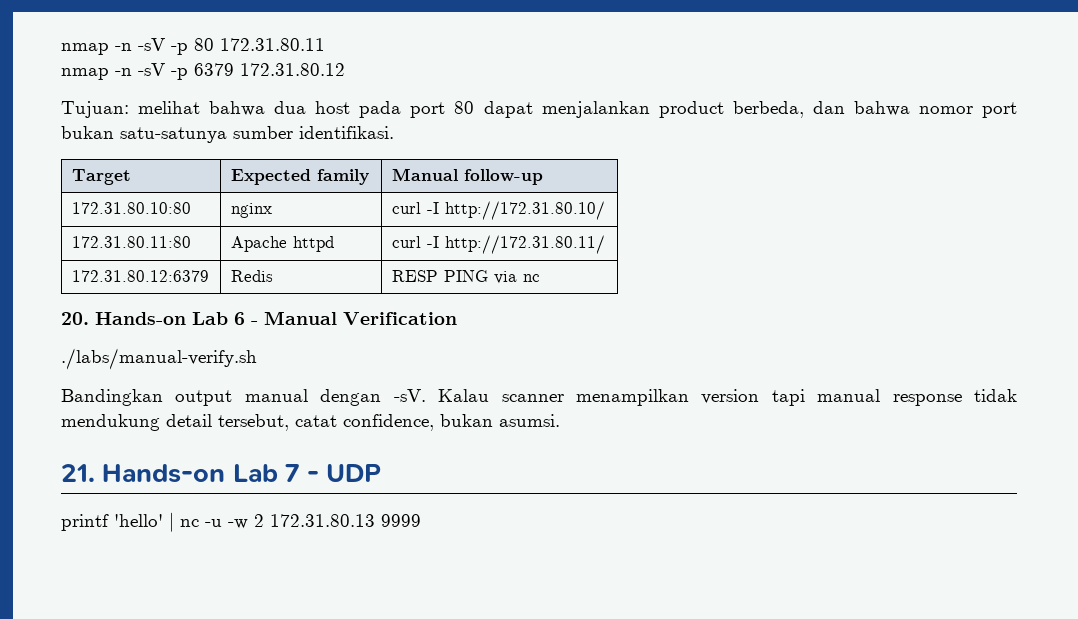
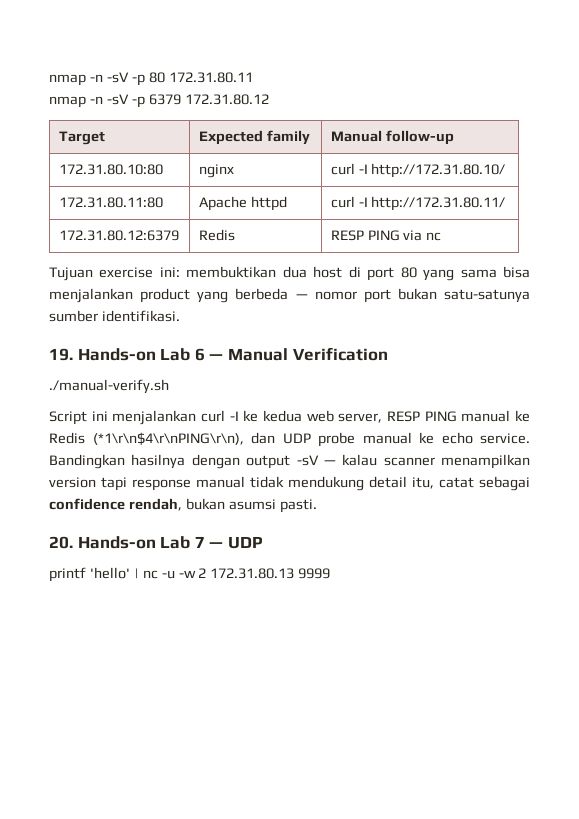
- Tujuan: melihat bahwa dua host pada port 80 dapat menjalankan product berbeda, dan bahwa nomor port bukan satu-satunya sumber identifikasi.
- 20. Hands-on Lab 6 - Manual Verification
+ Tujuan exercise ini: membuktikan dua host di port 80 yang sama bisa menjalankan product yang berbeda — nomor port bukan satu-satunya sumber identifikasi.
+ 19. Hands-on Lab 6 — Manual Verification
- ./labs/manual-verify.sh
- Bandingkan output manual dengan -sV. Kalau scanner menampilkan version tapi manual response tidak mendukung detail tersebut, catat confidence, bukan asumsi.
- 21. Hands-on Lab 7 - UDP
+ ./manual-verify.sh
+ Script ini menjalankan curl -I ke kedua web server, RESP PING manual ke Redis (*1\r\n$4\r\nPING\r\n), dan UDP probe manual ke echo service. Bandingkan hasilnya dengan output -sV — kalau scanner menampilkan version tapi response manual tidak mendukung detail itu, catat sebagai confidence rendah, bukan asumsi pasti.
+ 20. Hands-on Lab 7 — UDP

